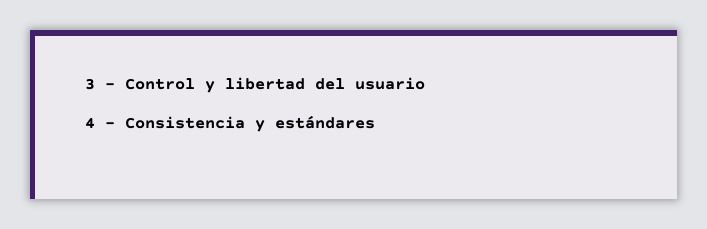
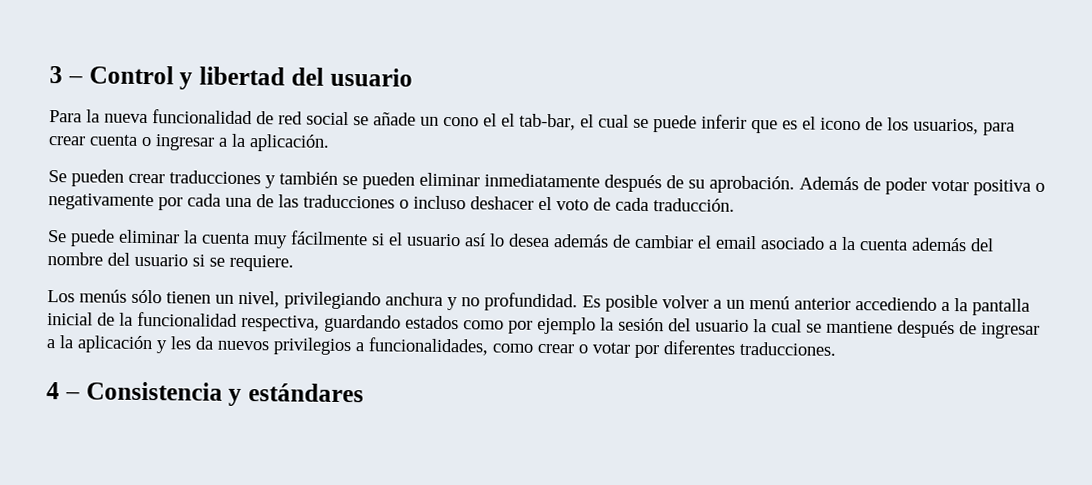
+ Para la nueva funcionalidad de red social se añade un cono el el tab-bar, el cual se puede inferir que es el icono de los usuarios, para crear cuenta o ingresar a la aplicación.
+ Se pueden crear traducciones y también se pueden eliminar inmediatamente después de su aprobación. Además de poder votar positiva o negativamente por cada una de las traducciones o incluso deshacer el voto de cada traducción.
+ Se puede eliminar la cuenta muy fácilmente si el usuario así lo desea además de cambiar el email asociado a la cuenta además del nombre del usuario si se requiere.
+ Los menús sólo tienen un nivel, privilegiando anchura y no profundidad. Es posible volver a un menú anterior accediendo a la pantalla inicial de la funcionalidad respectiva, guardando estados como por ejemplo la sesión del usuario la cual se mantiene después de ingresar a la aplicación y les da nuevos privilegios a funcionalidades, como crear o votar por diferentes traducciones.

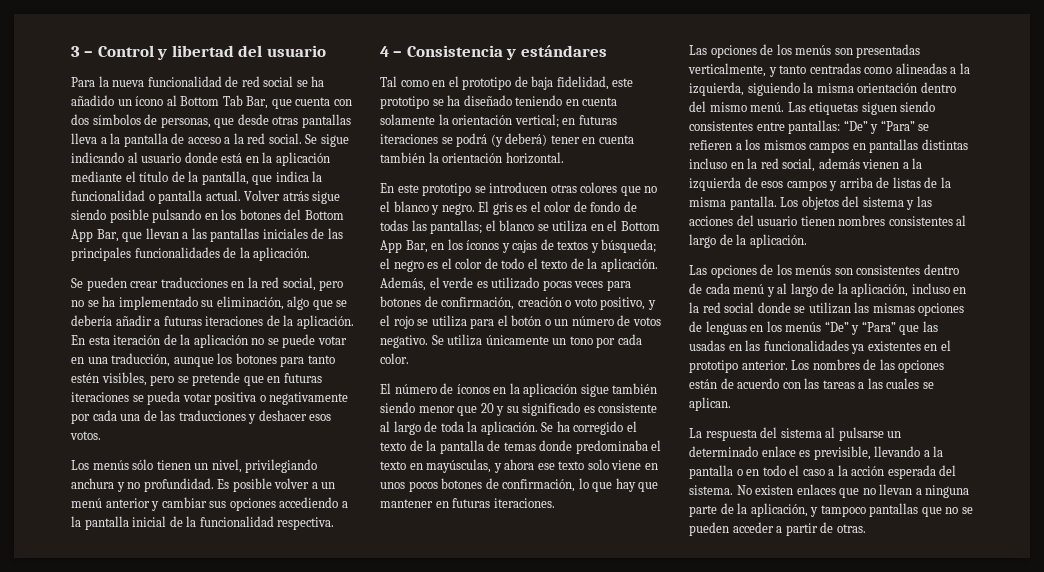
- Para la nueva funcionalidad de red social se añade un cono el el tab-bar, el cual se puede inferir que es el icono de los usuarios, para crear cuenta o ingresar a la aplicación.
+ Para la nueva funcionalidad de red social se ha añadido un ícono al Bottom Tab Bar, que cuenta con dos símbolos de personas, que desde otras pantallas lleva a la pantalla de acceso a la red social. Se sigue indicando al usuario donde está en la aplicación mediante el título de la pantalla, que indica la funcionalidad o pantalla actual. Volver atrás sigue siendo posible pulsando en los botones del Bottom App Bar, que llevan a las pantallas iniciales de las principales funcionalidades de la aplicación.
- Se pueden crear traducciones y también se pueden eliminar inmediatamente después de su aprobación. Además de poder votar positiva o negativamente por cada una de las traducciones o incluso deshacer el voto de cada traducción.
- Se puede eliminar la cuenta muy fácilmente si el usuario así lo desea además de cambiar el email asociado a la cuenta además del nombre del usuario si se requiere.
+ Se pueden crear traducciones en la red social, pero no se ha implementado su eliminación, algo que se debería añadir a futuras iteraciones de la aplicación. En esta iteración de la aplicación no se puede votar en una traducción, aunque los botones para tanto estén visibles, pero se pretende que en futuras iteraciones se pueda votar positiva o negativamente por cada una de las traducciones y deshacer esos votos.
- Es posible volver a un menú anterior accediendo a la pantalla inicial de la funcionalidad respectiva, guardando estados como por ejemplo la sesión del usuario la cual se mantiene después de ingresar a la aplicación y les da nuevos privilegios a funcionalidades, como crear o votar por diferentes traducciones.
+ Es posible volver a un menú anterior y cambiar sus opciones accediendo a la pantalla inicial de la funcionalidad respectiva.
+ Tal como en el prototipo de baja fidelidad, este prototipo se ha diseñado teniendo en cuenta solamente la orientación vertical; en futuras iteraciones se podrá (y deberá) tener en cuenta también la orientación horizontal.
+ En este prototipo se introducen otras colores que no el blanco y negro. El gris es el color de fondo de todas las pantallas; el blanco se utiliza en el Bottom App Bar, en los íconos y cajas de textos y búsqueda; el negro es el color de todo el texto de la aplicación. Además, el verde es utilizado pocas veces para botones de confirmación, creación o voto positivo, y el rojo se utiliza para el botón o un número de votos negativo. Se utiliza únicamente un tono por cada color.
+ El número de íconos en la aplicación sigue también siendo menor que 20 y su significado es consistente al largo de toda la aplicación. Se ha corregido el texto de la pantalla de temas donde predominaba el texto en mayúsculas, y ahora ese texto solo viene en unos pocos botones de confirmación, lo que hay que mantener en futuras iteraciones.
+ Las opciones de los menús son presentadas verticalmente, y tanto centradas como alineadas a la izquierda, siguiendo la misma orientación dentro del mismo menú. Las etiquetas siguen siendo consistentes entre pantallas: “De” y “Para” se refieren a los mismos campos en pantallas distintas incluso en la red social, además vienen a la izquierda de esos campos y arriba de listas de la misma pantalla. Los objetos del sistema y las acciones del usuario tienen nombres consistentes al largo de la aplicación.
+ Las opciones de los menús son consistentes dentro de cada menú y al largo de la aplicación, incluso en la red social donde se utilizan las mismas opciones de lenguas en los menús “De” y “Para” que las usadas en las funcionalidades ya existentes en el prototipo anterior. Los nombres de las opciones están de acuerdo con las tareas a las cuales se aplican.
+ La respuesta del sistema al pulsarse un determinado enlace es previsible, llevando a la pantalla o en todo el caso a la acción esperada del sistema. No existen enlaces que no llevan a ninguna parte de la aplicación, y tampoco pantallas que no se pueden acceder a partir de otras.

